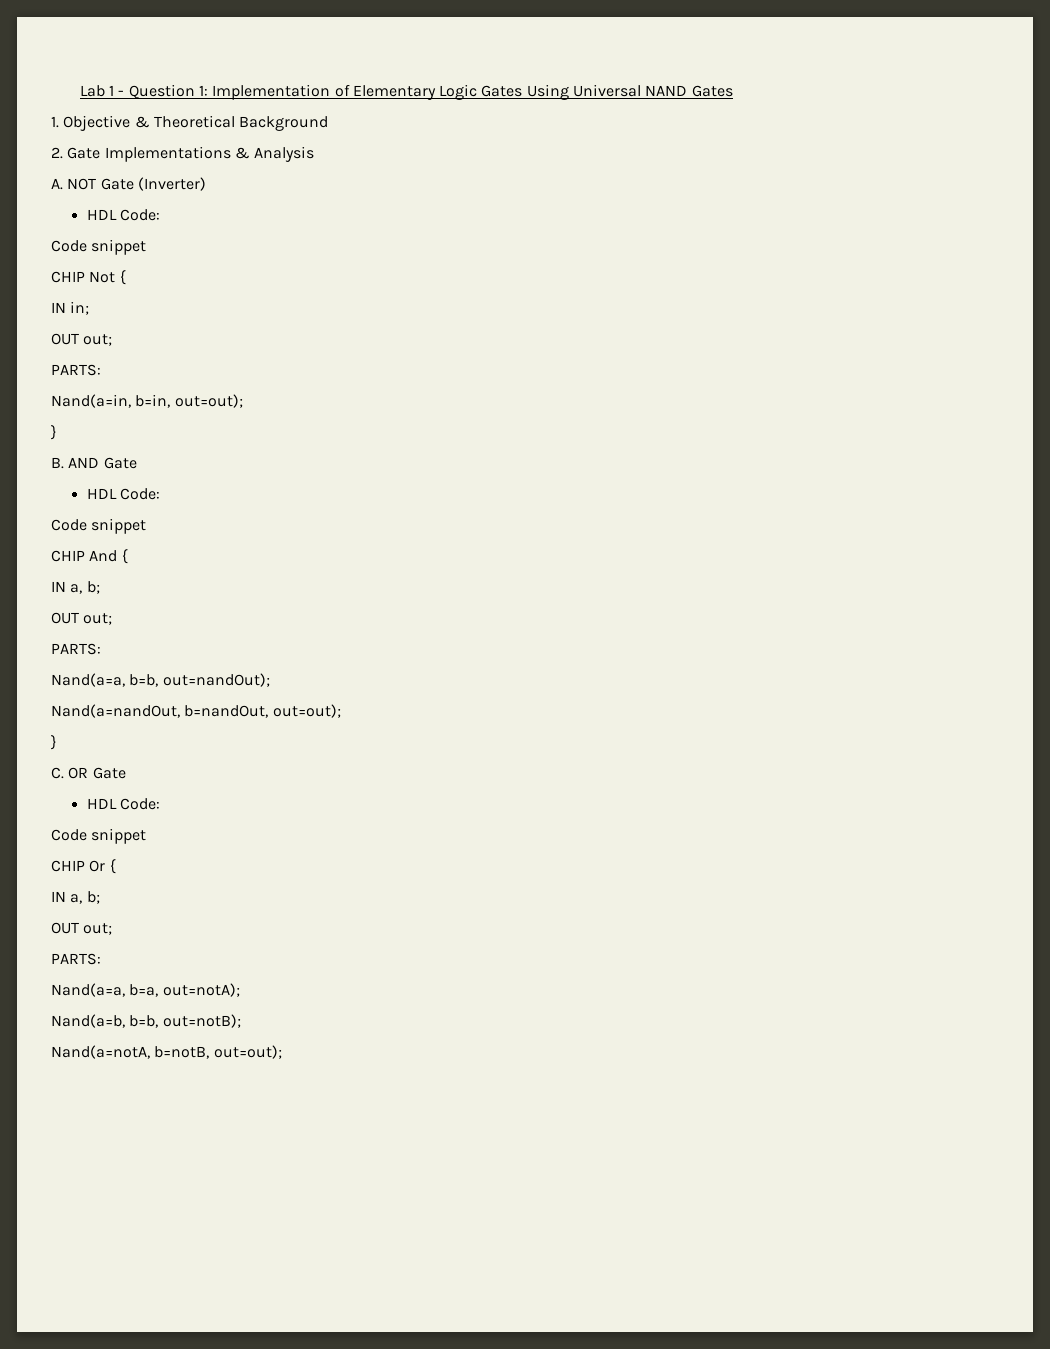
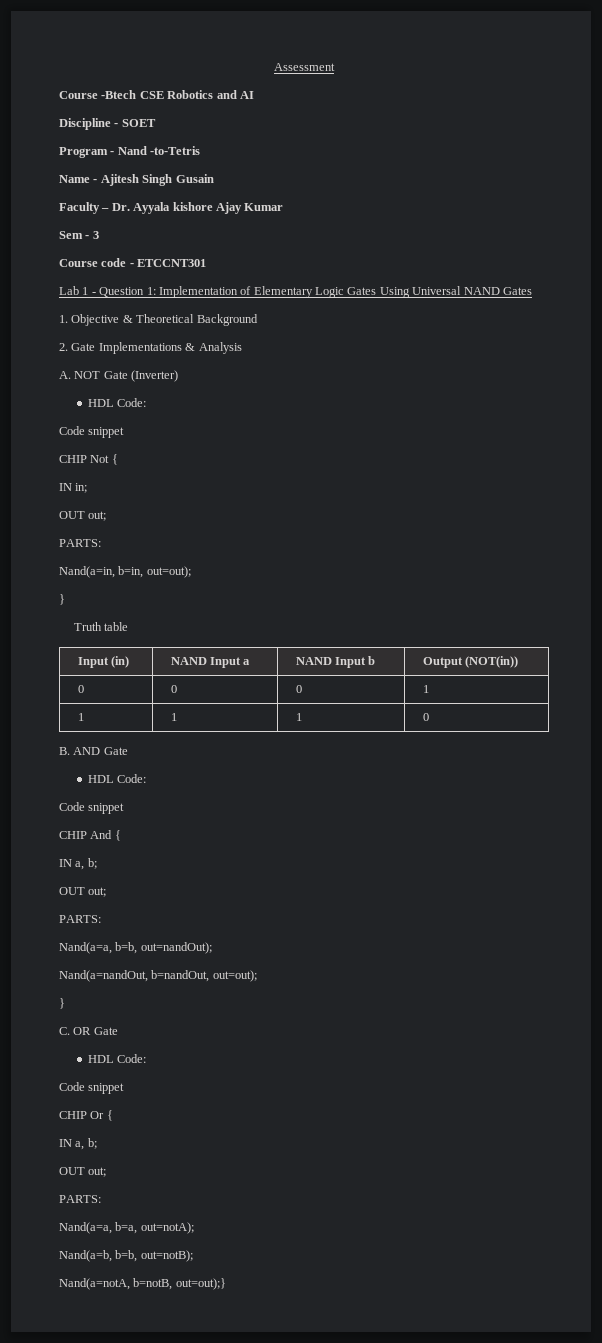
+ Assessment
+ Course -Btech CSE Robotics and AI
+ Discipline - SOET
+ Program - Nand -to-Tetris
+ Name - Ajitesh Singh Gusain
+ Faculty – Dr. Ayyala kishore Ajay Kumar
+ Sem - 3
+ Course code - ETCCNT301
+ Truth table
+ Input (in) | NAND Input a | NAND Input b | Output (NOT(in))
+ 0 | 0 | 0 | 1
+ 1 | 1 | 1 | 0
- Nand(a=notA, b=notB, out=out);
+ Nand(a=notA, b=notB, out=out);}

